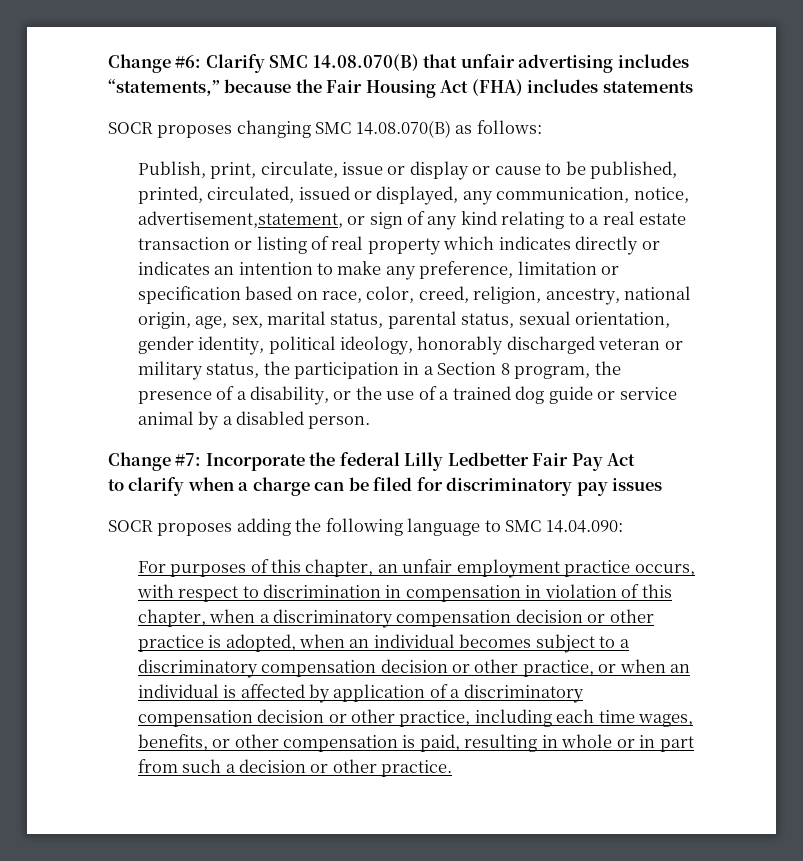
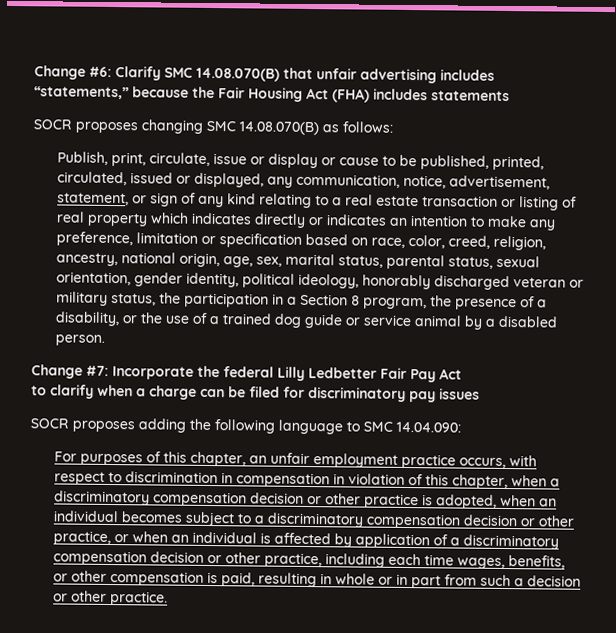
- Publish, print, circulate, issue or display or cause to be published, printed, circulated, issued or displayed, any communication, notice, advertisement,statement, or sign of any kind relating to a real estate transaction or listing of real property which indicates directly or indicates an intention to make any preference, limitation or specification based on race, color, creed, religion, ancestry, national origin, age, sex, marital status, parental status, sexual orientation, gender identity, political ideology, honorably discharged veteran or military status, the participation in a Section 8 program, the presence of a disability, or the use of a trained dog guide or service animal by a disabled person.
+ Publish, print, circulate, issue or display or cause to be published, printed, circulated, issued or displayed, any communication, notice, advertisement, statement, or sign of any kind relating to a real estate transaction or listing of real property which indicates directly or indicates an intention to make any preference, limitation or specification based on race, color, creed, religion, ancestry, national origin, age, sex, marital status, parental status, sexual orientation, gender identity, political ideology, honorably discharged veteran or military status, the participation in a Section 8 program, the presence of a disability, or the use of a trained dog guide or service animal by a disabled person.

